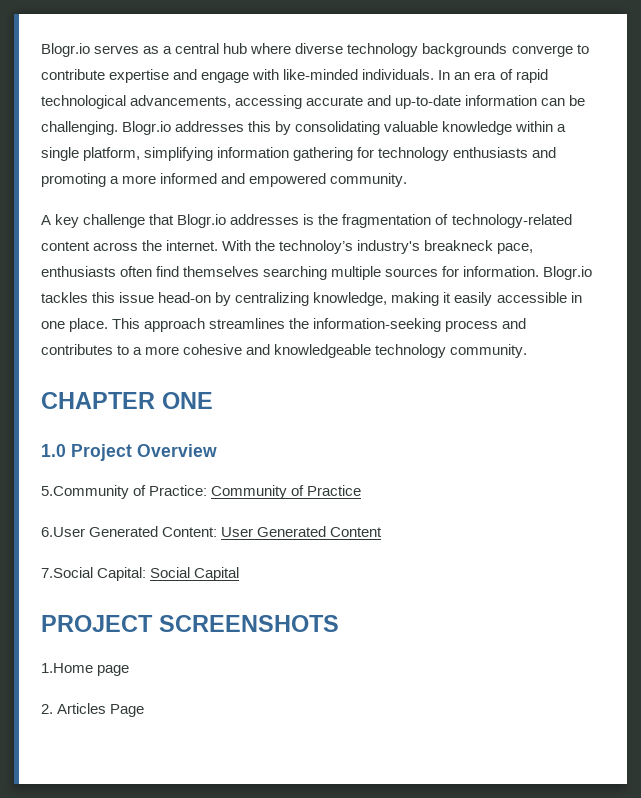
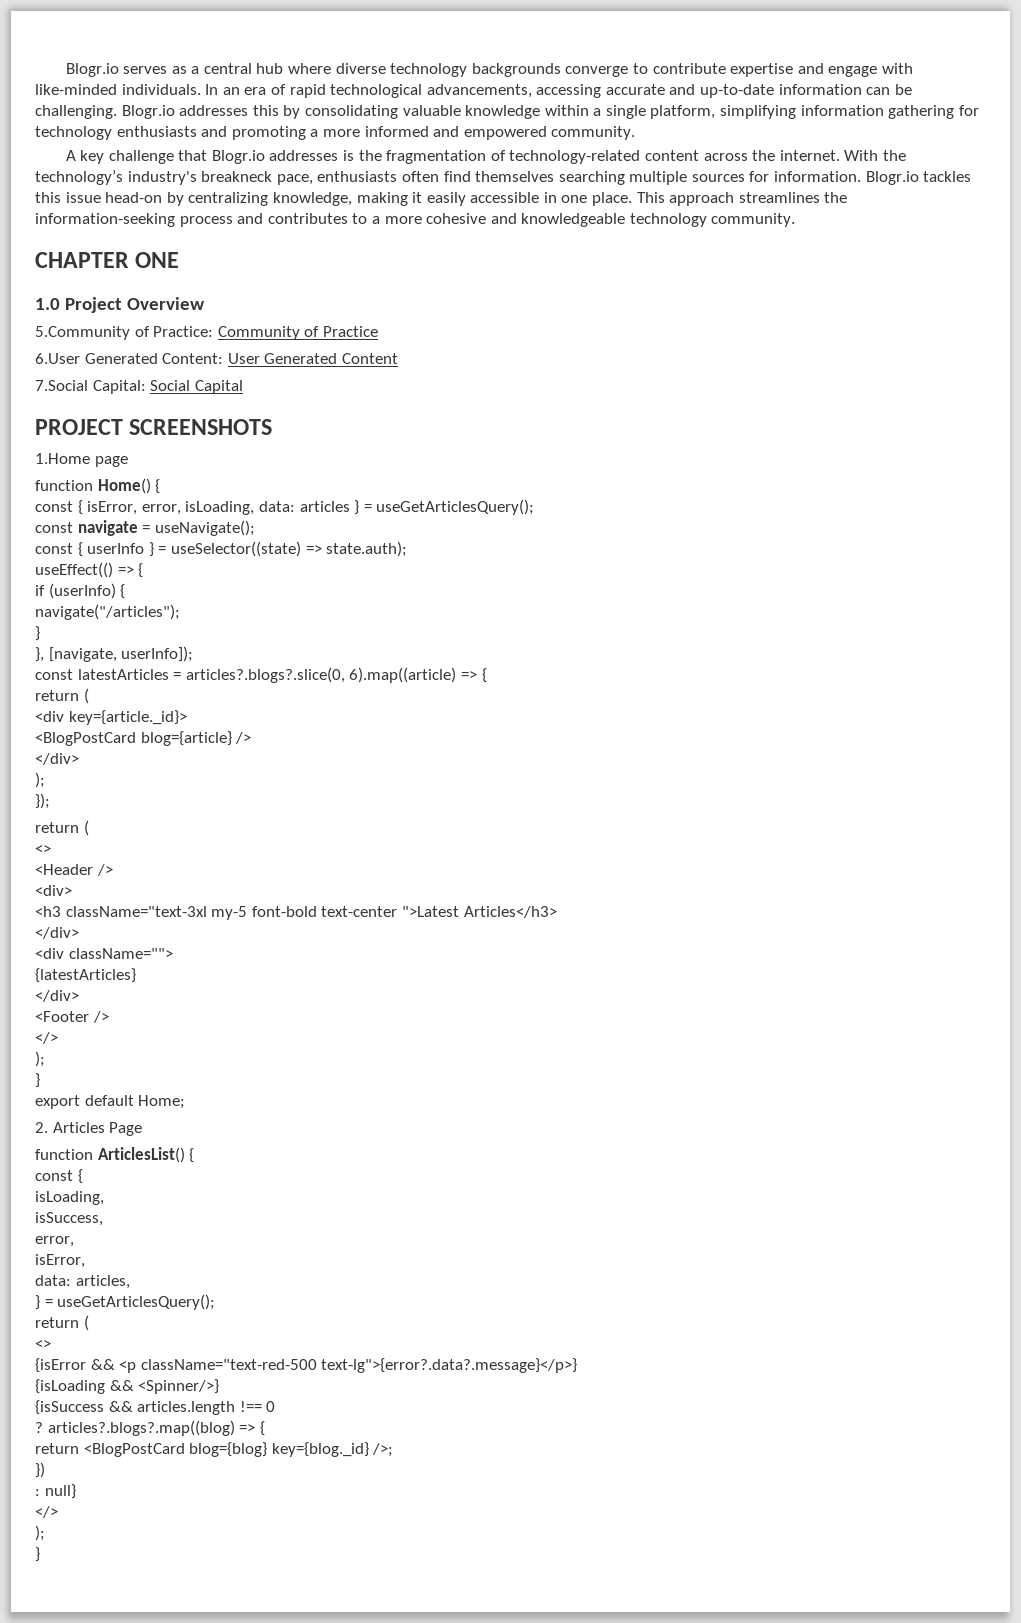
- With the technoloy’s industry's breakneck pace, enthusiasts often find themselves searching multiple sources for information.
+ With the technology’s industry's breakneck pace, enthusiasts often find themselves searching multiple sources for information.
+ function Home() {
+ const { isError, error, isLoading, data: articles } = useGetArticlesQuery();
+ const navigate = useNavigate();
+ const { userInfo } = useSelector((state) => state.auth);
+ useEffect(() => {
+ if (userInfo) {
+ navigate("/articles");
+ }
+ }, [navigate, userInfo]);
+ const latestArticles = articles?.blogs?.slice(0, 6).map((article) => {
+ return (
+ <div key={article._id}>
+ <BlogPostCard blog={article} />
+ </div>
+ );
+ });
+ return (
+ <>
+ <Header />
+ <div>
+ <h3 className="text-3xl my-5 font-bold text-center ">Latest Articles</h3>
+ </div>
+ <div className="">
+ {latestArticles}
+ </div>
+ <Footer />
+ </>
+ );
+ }
+ export default Home;
  2. Articles Page
+ function ArticlesList() {
+ const {
+ isLoading,
+ isSuccess,
+ error,
+ isError,
+ data: articles,
+ } = useGetArticlesQuery();
+ return (
+ <>
+ {isError && <p className="text-red-500 text-lg">{error?.data?.message}</p>}
+ {isLoading && <Spinner/>}
+ {isSuccess && articles.length !== 0
+ ? articles?.blogs?.map((blog) => {
+ return <BlogPostCard blog={blog} key={blog._id} />;
+ })
+ : null}
+ </>
+ );
+ }

